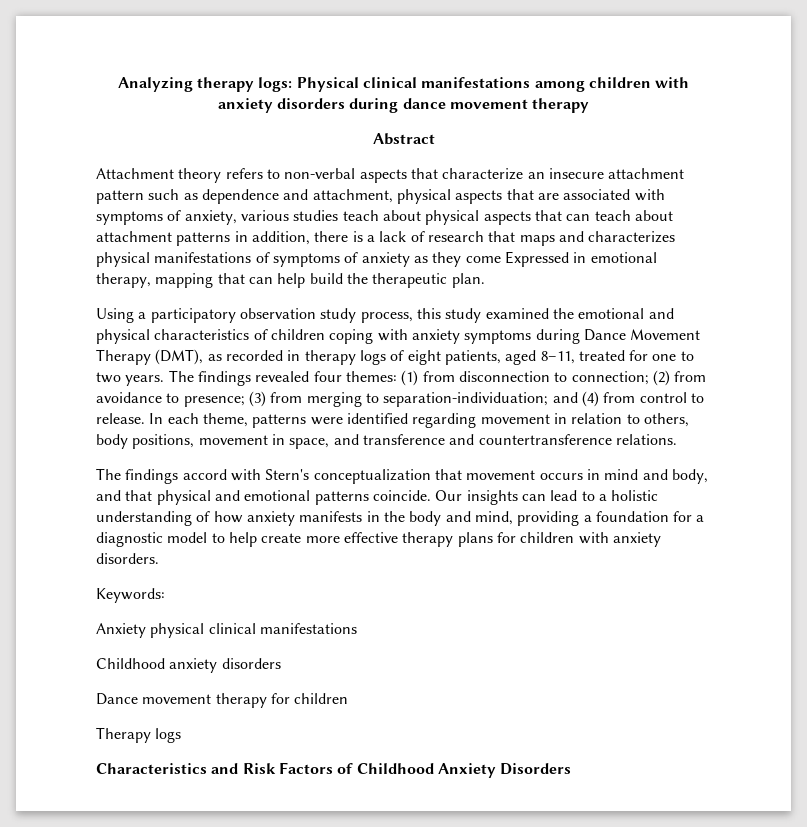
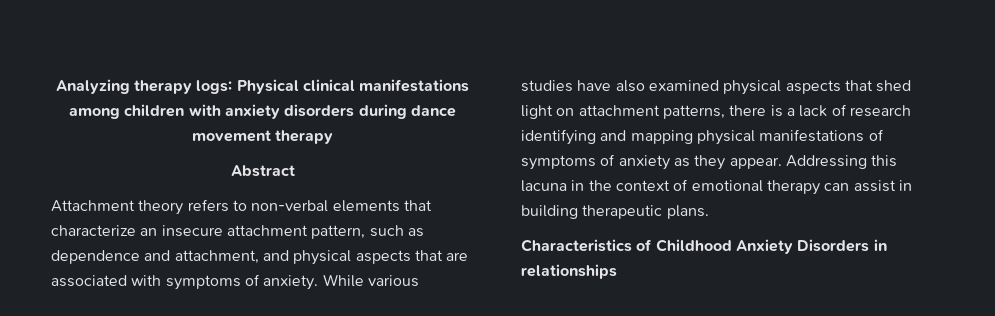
- Attachment theory refers to non-verbal aspects that characterize an insecure attachment pattern such as dependence and attachment, physical aspects that are associated with symptoms of anxiety, various studies teach about physical aspects that can teach about attachment patterns in addition, there is a lack of research that maps and characterizes physical manifestations of symptoms of anxiety as they come Expressed in emotional therapy, mapping that can help build the therapeutic plan.
- Using a participatory observation study process, this study examined the emotional and physical characteristics of children coping with anxiety symptoms during Dance Movement Therapy (DMT), as recorded in therapy logs of eight patients, aged 8–11, treated for one to two years. The findings revealed four themes: (1) from disconnection to connection; (2) from avoidance to presence; (3) from merging to separation-individuation; and (4) from control to release. In each theme, patterns were identified regarding movement in relation to others, body positions, movement in space, and transference and countertransference relations.
- The findings accord with Stern's conceptualization that movement occurs in mind and body, and that physical and emotional patterns coincide. Our insights can lead to a holistic understanding of how anxiety manifests in the body and mind, providing a foundation for a diagnostic model to help create more effective therapy plans for children with anxiety disorders.
- Keywords:
- Anxiety physical clinical manifestations
- Childhood anxiety disorders
- Dance movement therapy for children
- Therapy logs
- Characteristics and Risk Factors of Childhood Anxiety Disorders
+ Attachment theory refers to non-verbal elements that characterize an insecure attachment pattern, such as dependence and attachment, and physical aspects that are associated with symptoms of anxiety. While various studies have also examined physical aspects that shed light on attachment patterns, there is a lack of research identifying and mapping physical manifestations of symptoms of anxiety as they appear. Addressing this lacuna in the context of emotional therapy can assist in building therapeutic plans.
+ Characteristics of Childhood Anxiety Disorders in relationships

